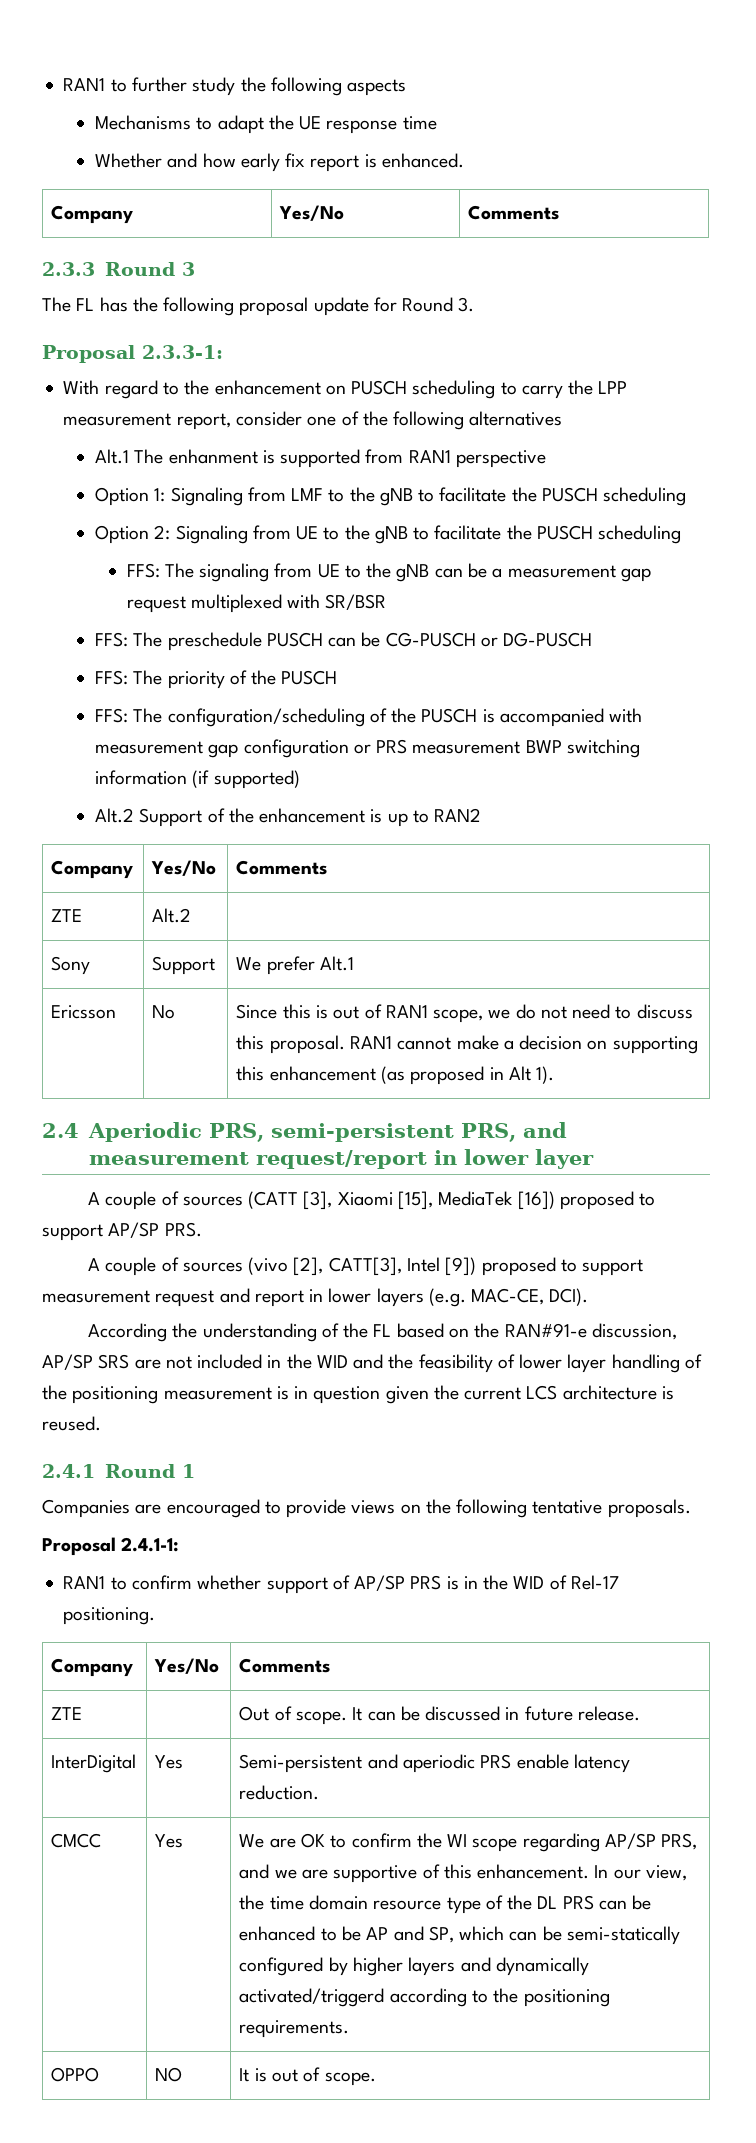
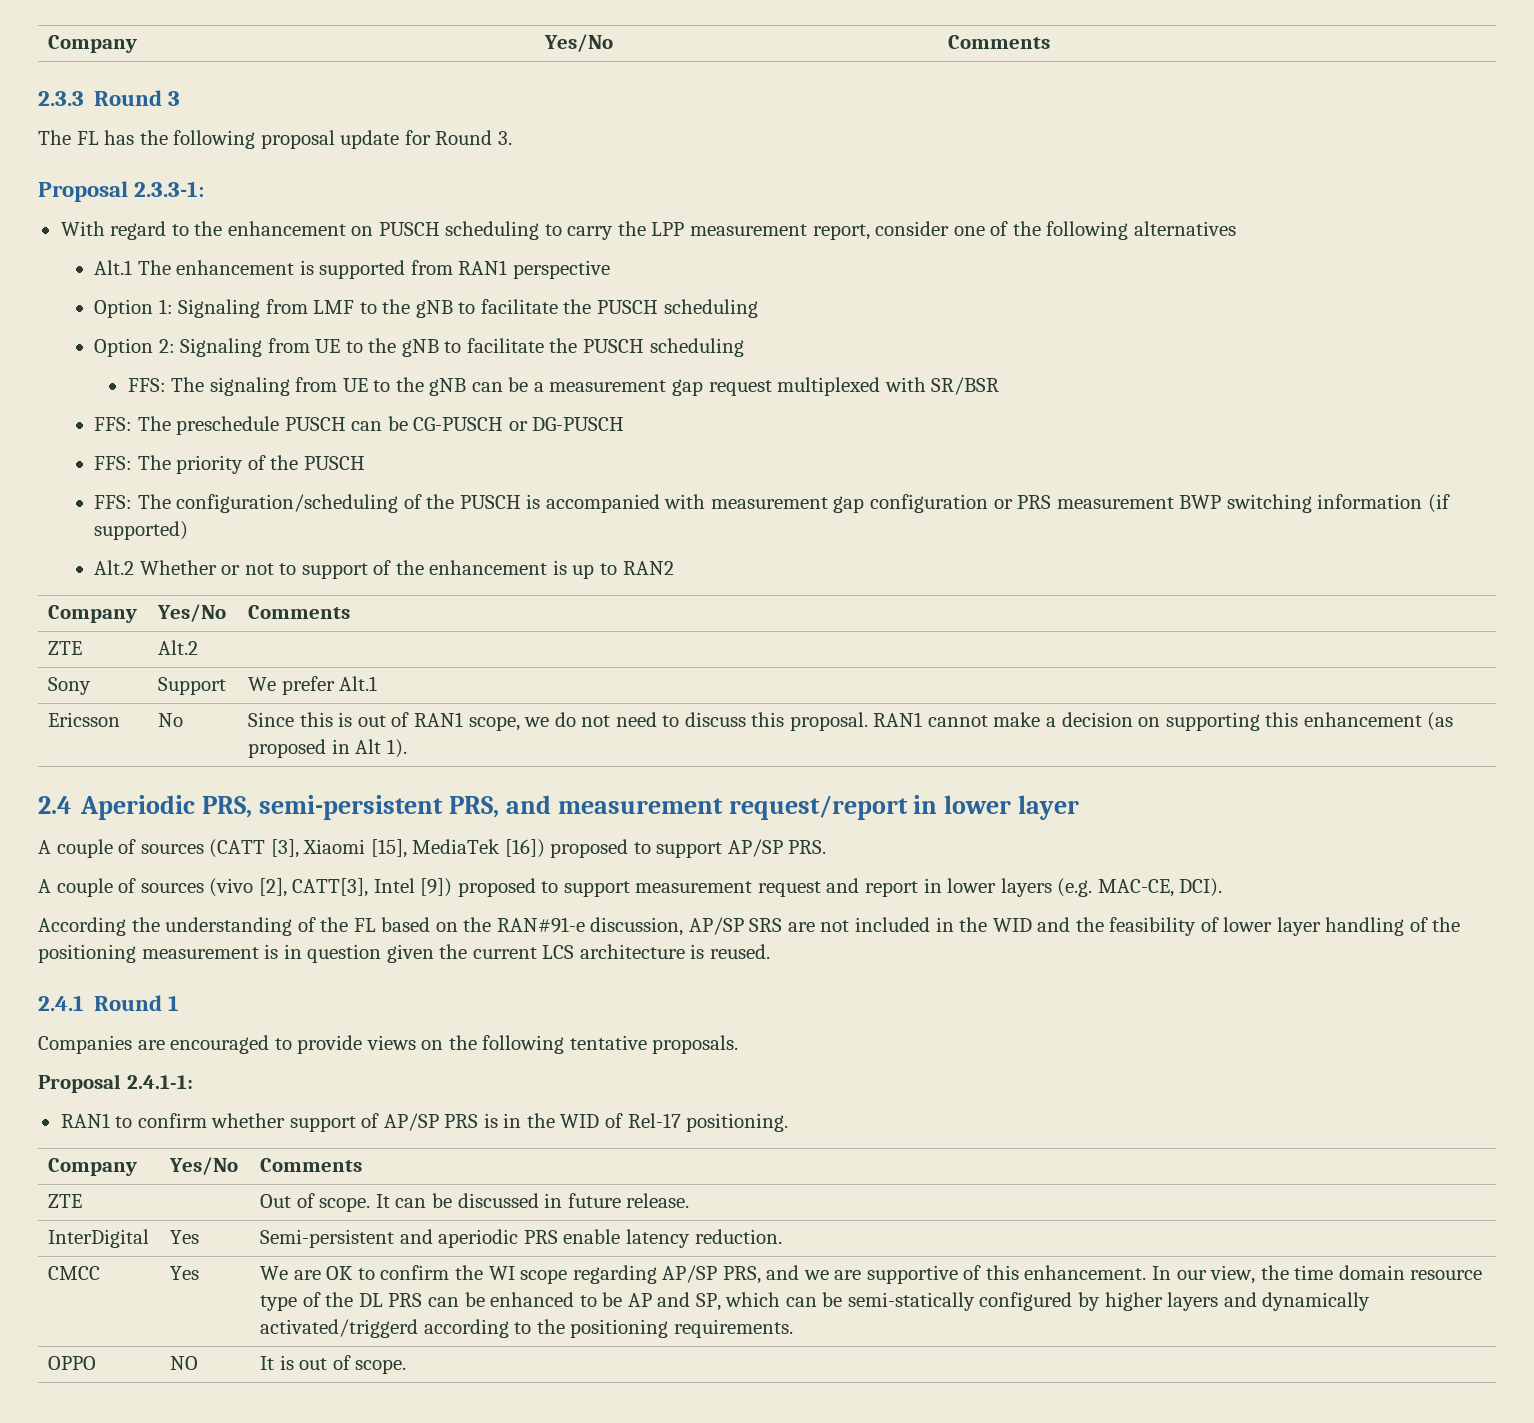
- RAN1 to further study the following aspects
- Mechanisms to adapt the UE response time
- Whether and how early fix report is enhanced.
- Alt.1 The enhanment is supported from RAN1 perspective
+ Alt.1 The enhancement is supported from RAN1 perspective
- Alt.2 Support of the enhancement is up to RAN2
+ Alt.2 Whether or not to support of the enhancement is up to RAN2

